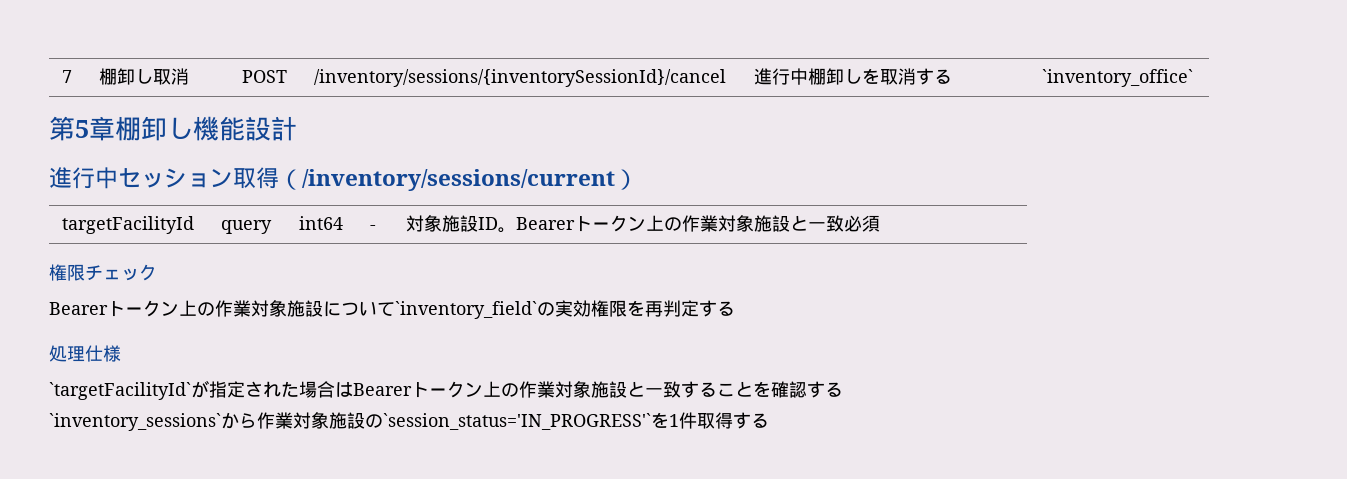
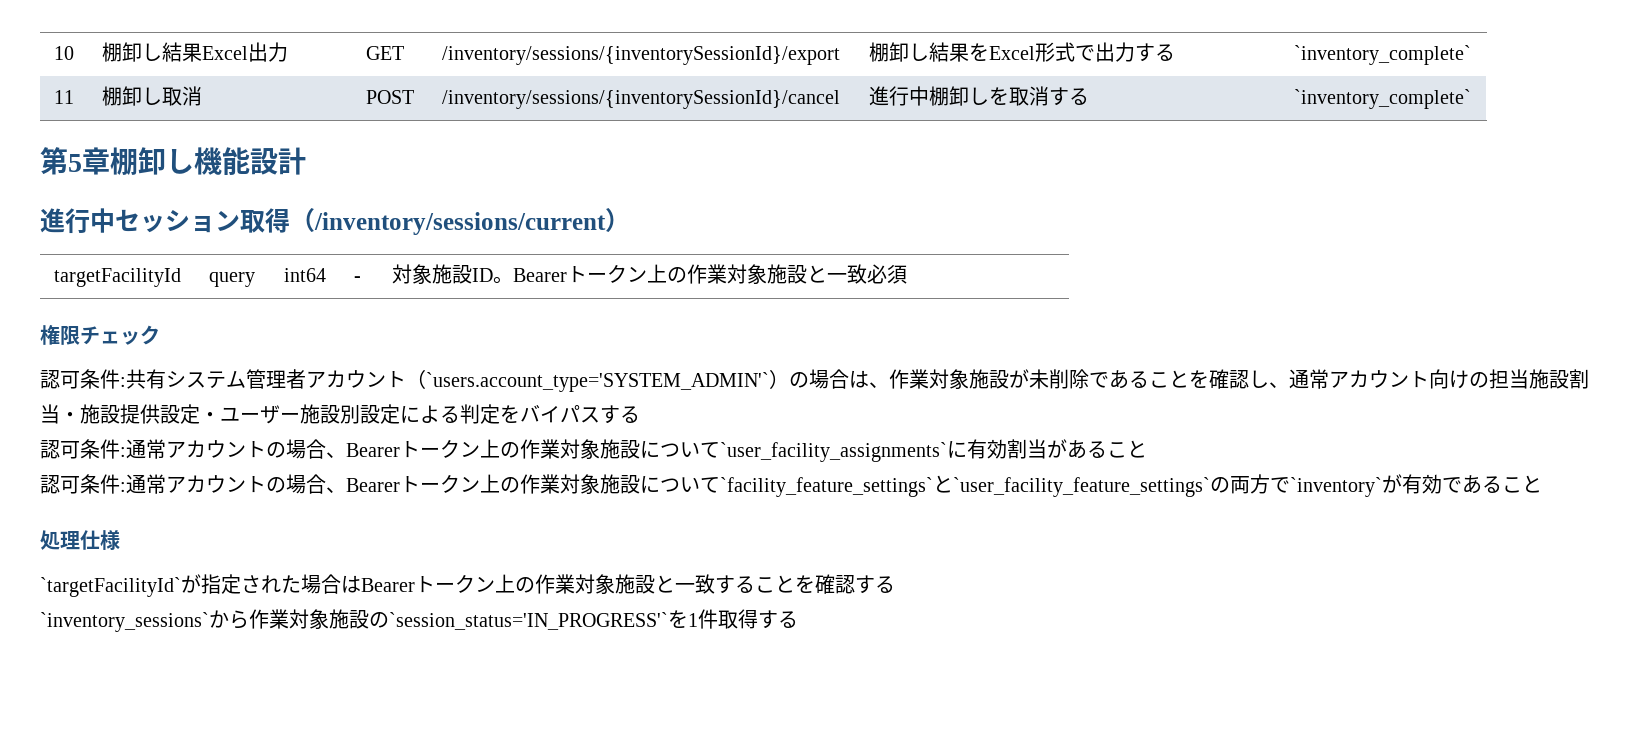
- 7 | 棚卸し取消 | POST | /inventory/sessions/{inventorySessionId}/cancel | 進行中棚卸しを取消する | `inventory_office`
+ 10 | 棚卸し結果Excel出力 | GET | /inventory/sessions/{inventorySessionId}/export | 棚卸し結果をExcel形式で出力する | `inventory_complete`
+ 11 | 棚卸し取消 | POST | /inventory/sessions/{inventorySessionId}/cancel | 進行中棚卸しを取消する | `inventory_complete`
- Bearerトークン上の作業対象施設について`inventory_field`の実効権限を再判定する
+ 認可条件:共有システム管理者アカウント（`users.account_type='SYSTEM_ADMIN'`）の場合は、作業対象施設が未削除であることを確認し、通常アカウント向けの担当施設割当・施設提供設定・ユーザー施設別設定による判定をバイパスする
+ 認可条件:通常アカウントの場合、Bearerトークン上の作業対象施設について`user_facility_assignments`に有効割当があること
+ 認可条件:通常アカウントの場合、Bearerトークン上の作業対象施設について`facility_feature_settings`と`user_facility_feature_settings`の両方で`inventory`が有効であること

